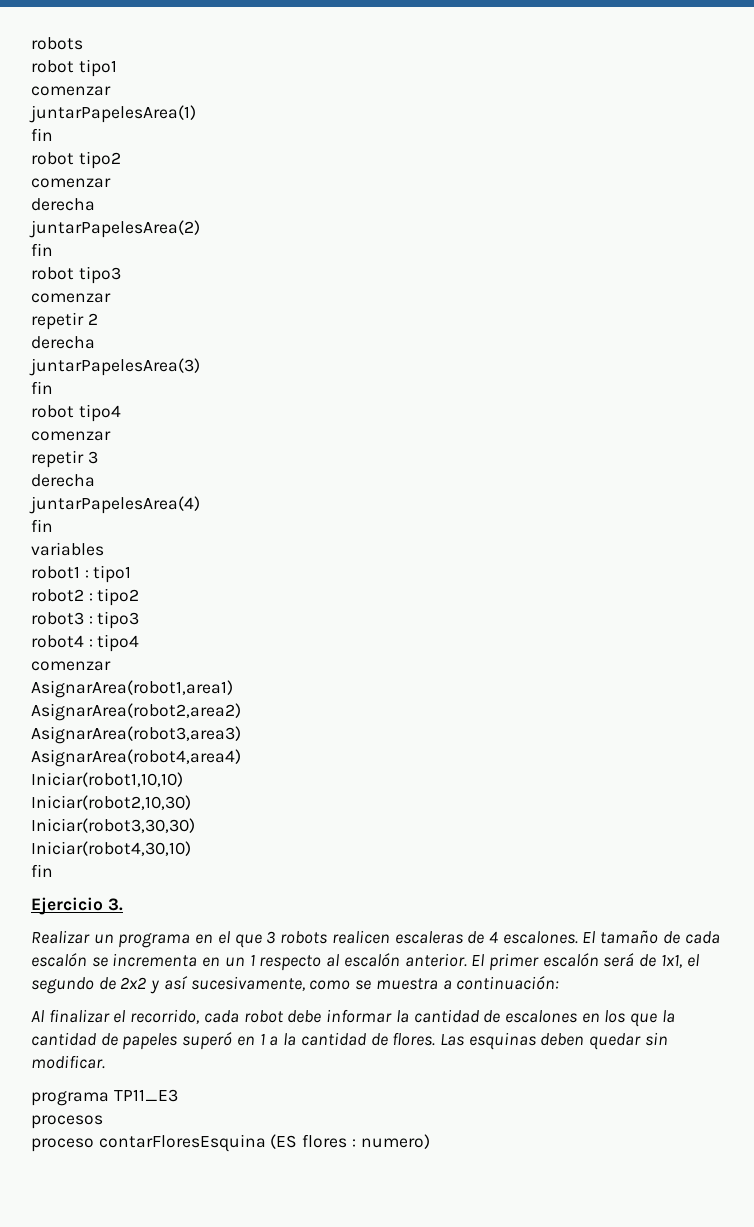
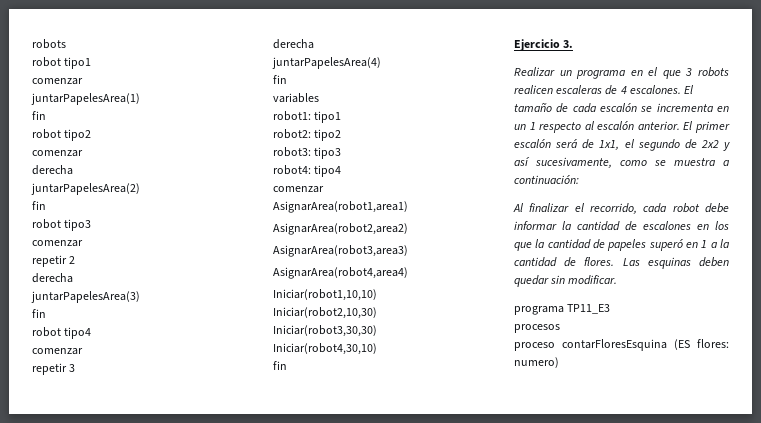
- robot1 : tipo1
- robot2 : tipo2
- robot3 : tipo3
- robot4 : tipo4
+ robot1: tipo1
+ robot2: tipo2
+ robot3: tipo3
+ robot4: tipo4
- proceso contarFloresEsquina (ES flores : numero)
+ proceso contarFloresEsquina (ES flores: numero)

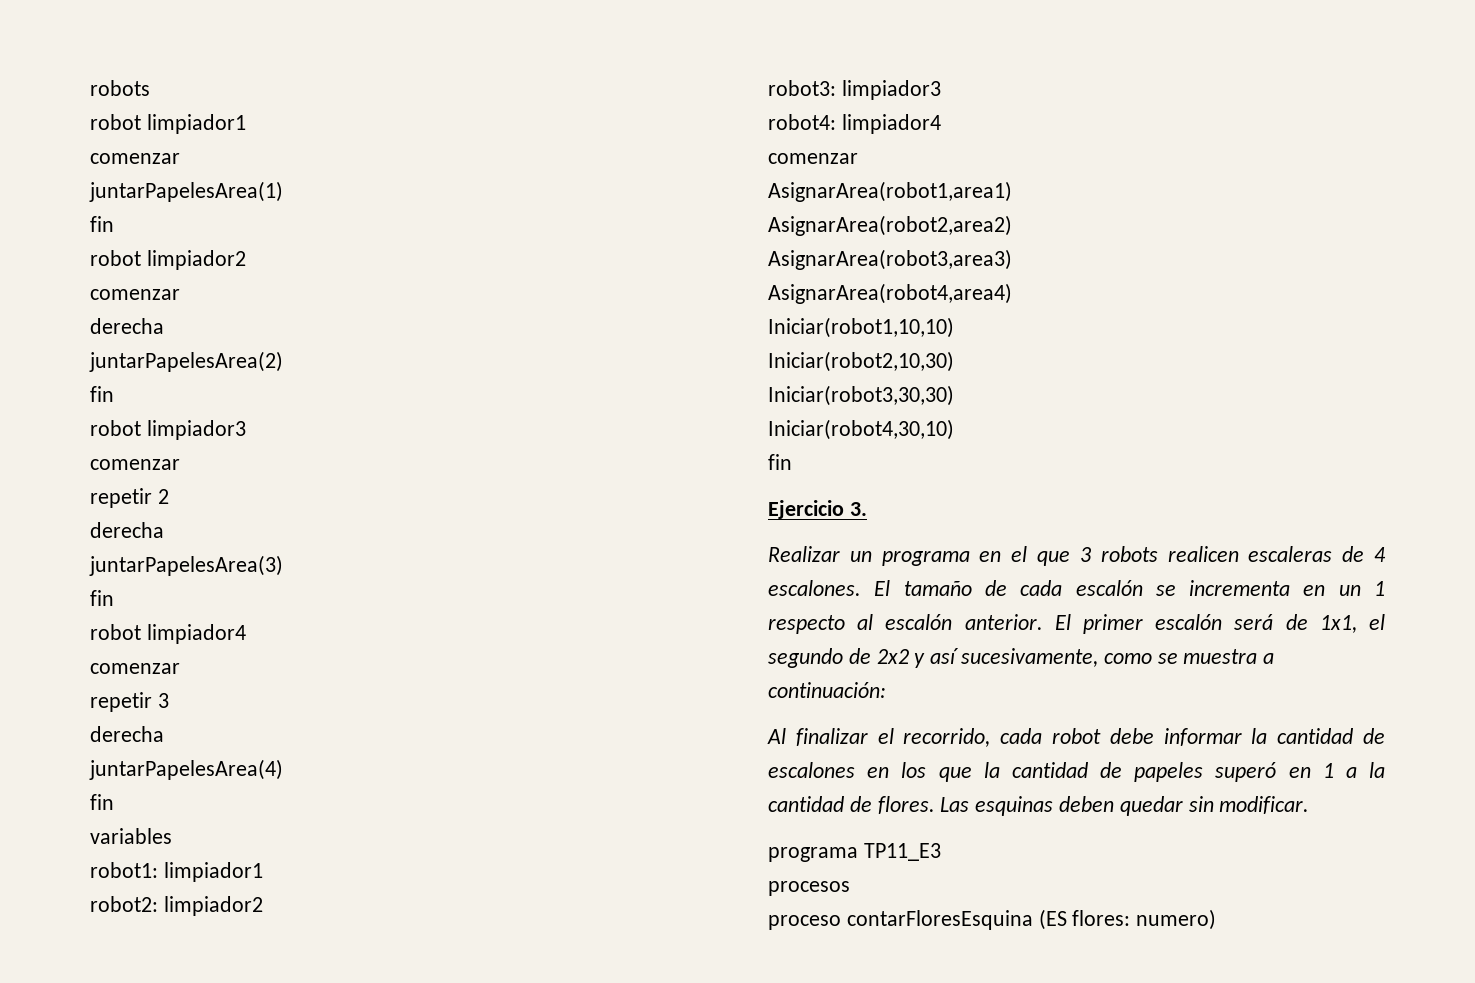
- robot tipo1
+ robot limpiador1
- robot tipo2
+ robot limpiador2
- robot tipo3
+ robot limpiador3
- robot tipo4
+ robot limpiador4
- robot1: tipo1
+ robot1: limpiador1
- robot2: tipo2
+ robot2: limpiador2
- robot3: tipo3
+ robot3: limpiador3
- robot4: tipo4
+ robot4: limpiador4

